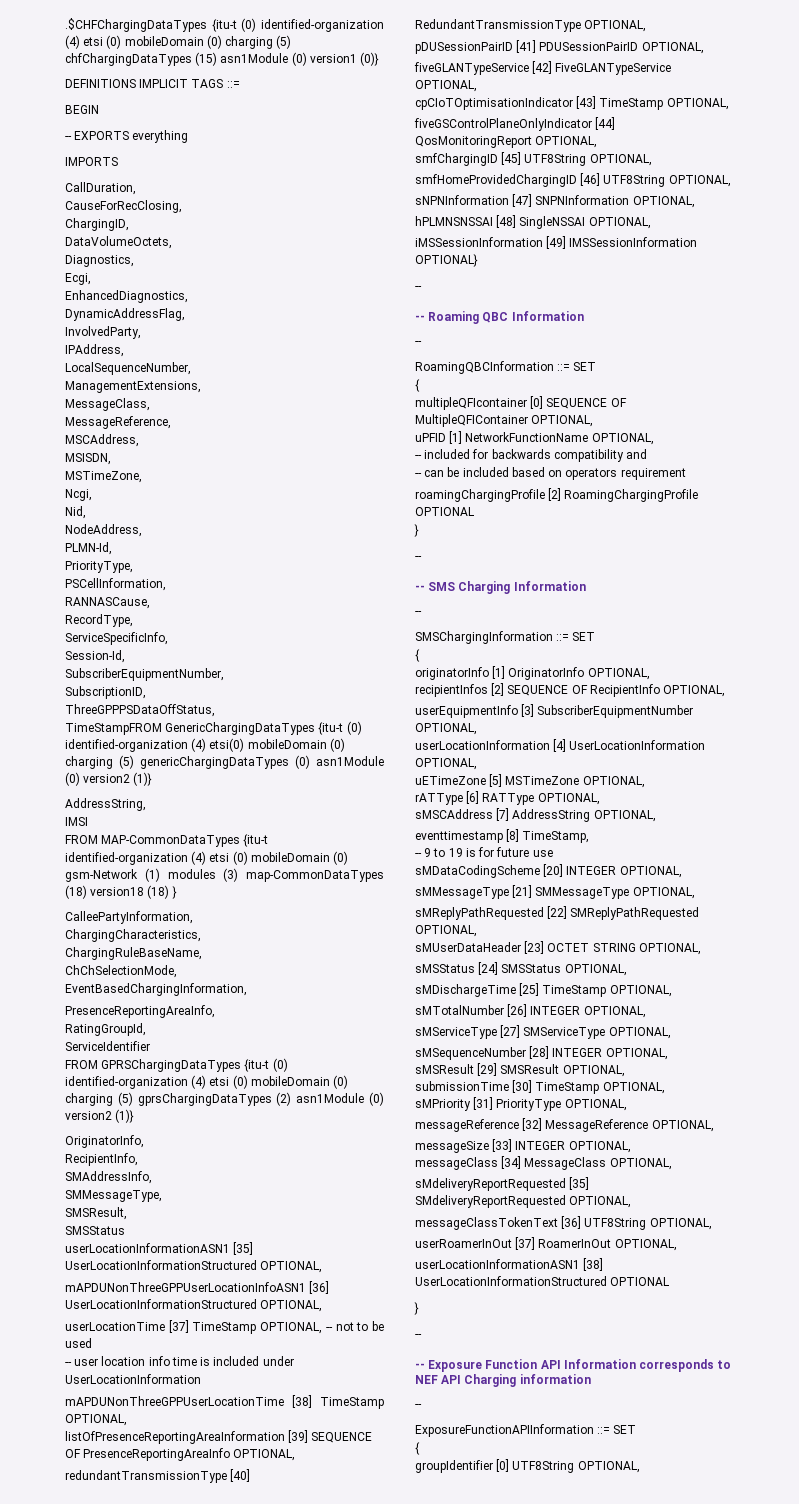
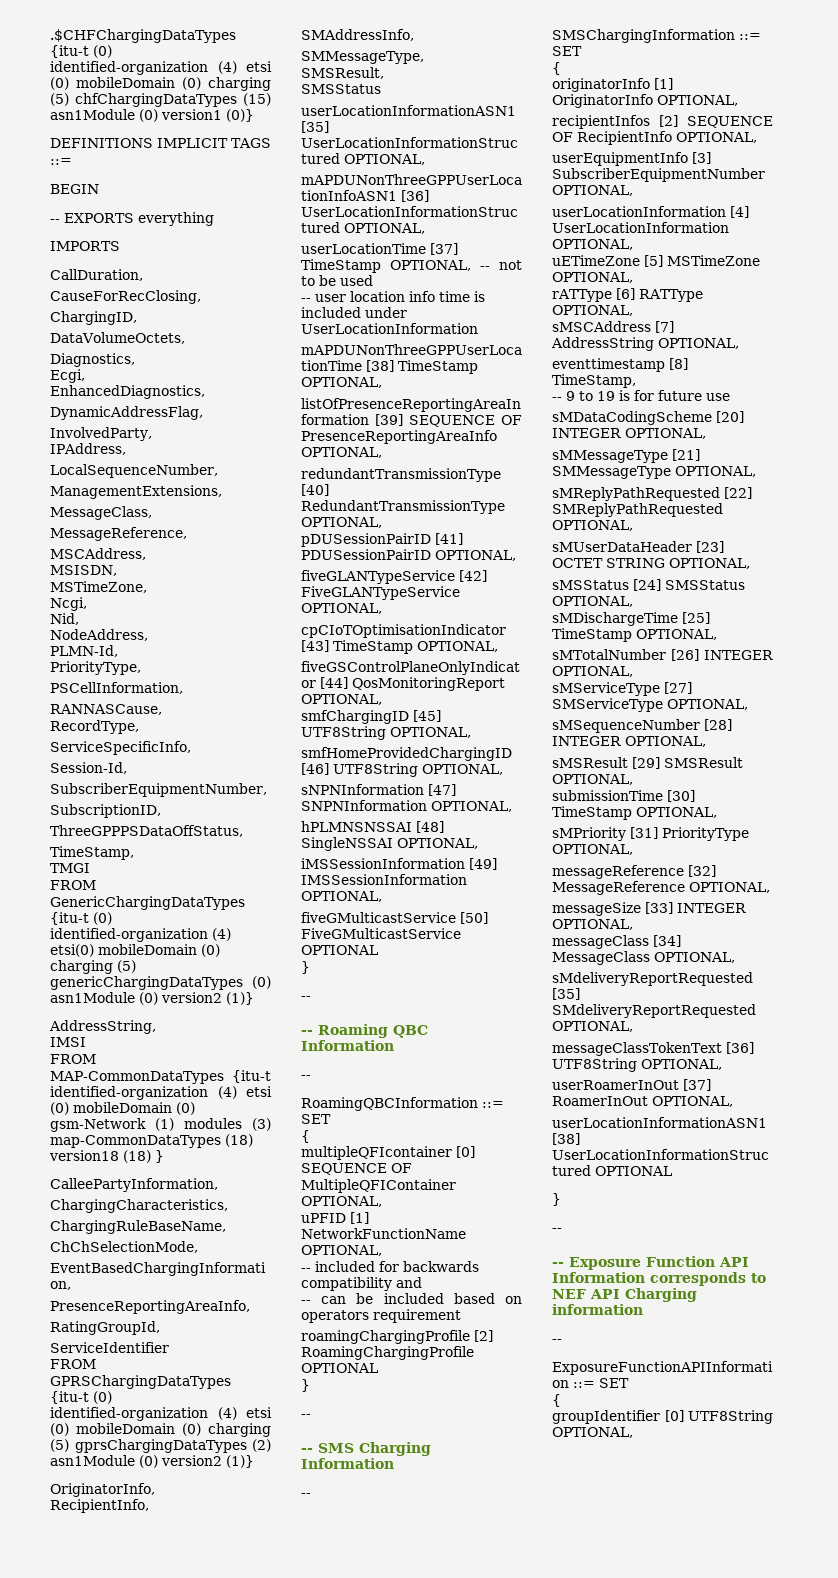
  ThreeGPPPSDataOffStatus,
- TimeStampFROM GenericChargingDataTypes {itu-t (0) identified-organization (4) etsi(0) mobileDomain (0) charging (5) genericChargingDataTypes (0) asn1Module (0) version2 (1)}
+ TimeStamp,
+ TMGI
+ FROM GenericChargingDataTypes {itu-t (0) identified-organization (4) etsi(0) mobileDomain (0) charging (5) genericChargingDataTypes (0) asn1Module (0) version2 (1)}
- iMSSessionInformation [49] IMSSessionInformation OPTIONAL}
+ iMSSessionInformation [49] IMSSessionInformation OPTIONAL,
+ fiveGMulticastService [50] FiveGMulticastService OPTIONAL
+ }

